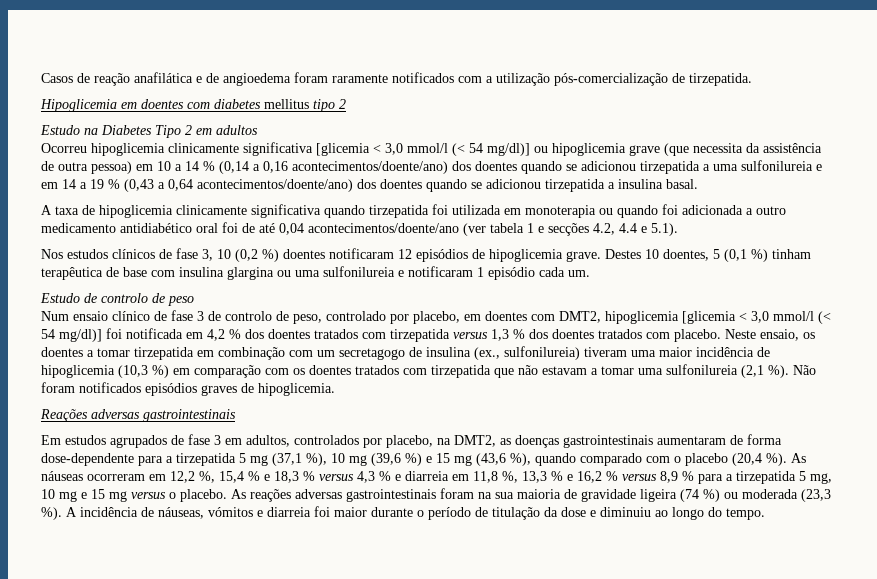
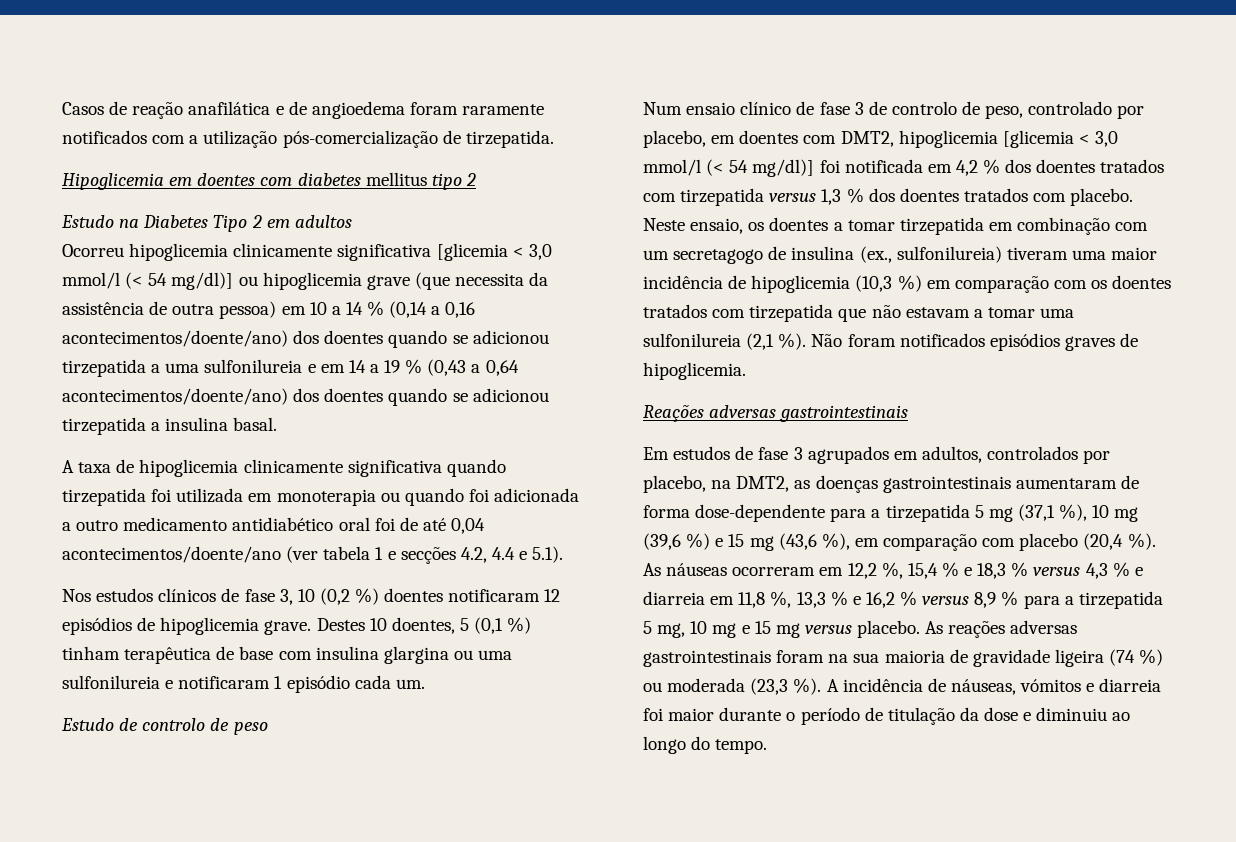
- Em estudos agrupados de fase 3 em adultos, controlados por placebo, na DMT2, as doenças gastrointestinais aumentaram de forma dose-dependente para a tirzepatida 5 mg (37,1 %), 10 mg (39,6 %) e 15 mg (43,6 %), quando comparado com o placebo (20,4 %).
+ Em estudos de fase 3 agrupados em adultos, controlados por placebo, na DMT2, as doenças gastrointestinais aumentaram de forma dose-dependente para a tirzepatida 5 mg (37,1 %), 10 mg (39,6 %) e 15 mg (43,6 %), em comparação com placebo (20,4 %).
- As náuseas ocorreram em 12,2 %, 15,4 % e 18,3 % versus 4,3 % e diarreia em 11,8 %, 13,3 % e 16,2 % versus 8,9 % para a tirzepatida 5 mg, 10 mg e 15 mg versus o placebo.
+ As náuseas ocorreram em 12,2 %, 15,4 % e 18,3 % versus 4,3 % e diarreia em 11,8 %, 13,3 % e 16,2 % versus 8,9 % para a tirzepatida 5 mg, 10 mg e 15 mg versus placebo.

